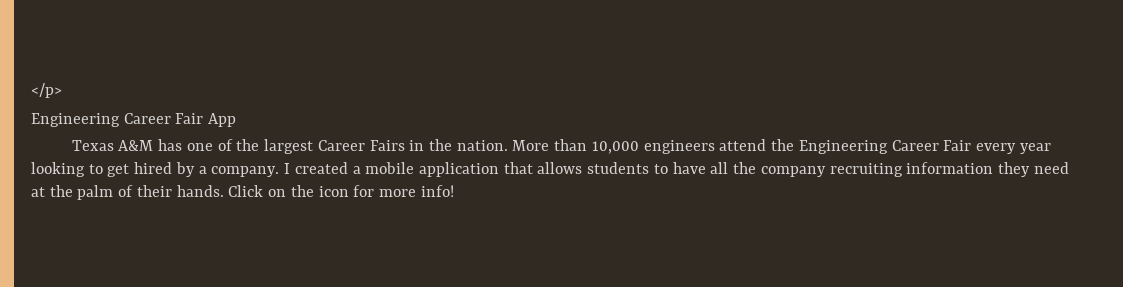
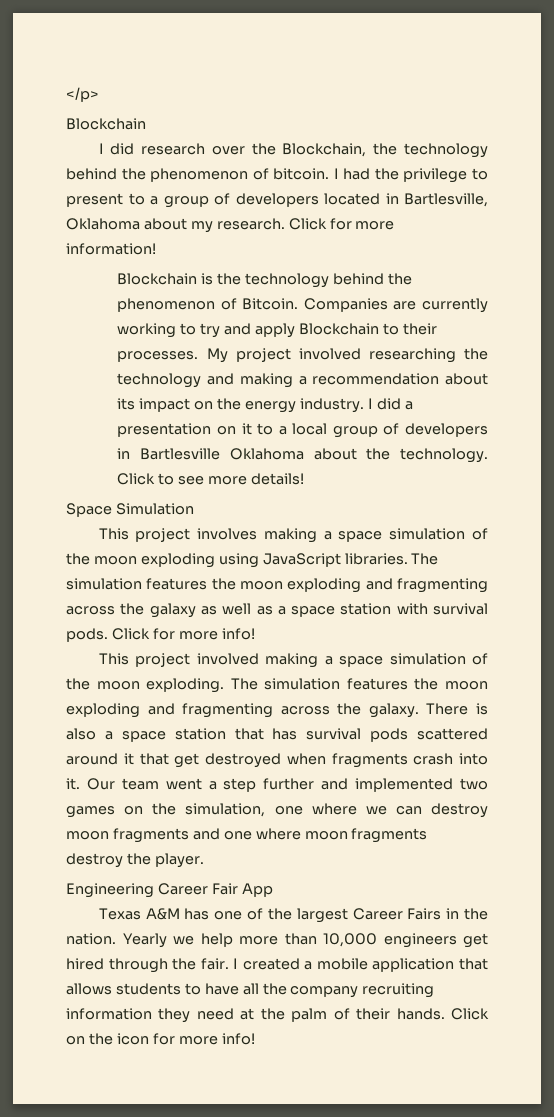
  </p>
+ Blockchain
+ I did research over the Blockchain, the technology behind the phenomenon of bitcoin. I had the privilege to present to a group of developers located in Bartlesville, Oklahoma about my research. Click for more information!
+ Blockchain is the technology behind the phenomenon of Bitcoin. Companies are currently working to try and apply Blockchain to their processes. My project involved researching the technology and making a recommendation about its impact on the energy industry. I did a presentation on it to a local group of developers in Bartlesville Oklahoma about the technology. Click to see more details!
+ Space Simulation
+ This project involves making a space simulation of the moon exploding using JavaScript libraries. The simulation features the moon exploding and fragmenting across the galaxy as well as a space station with survival pods. Click for more info!
+ This project involved making a space simulation of the moon exploding. The simulation features the moon exploding and fragmenting across the galaxy. There is also a space station that has survival pods scattered around it that get destroyed when fragments crash into it. Our team went a step further and implemented two games on the simulation, one where we can destroy moon fragments and one where moon fragments destroy the player.
- More than 10,000 engineers attend the Engineering Career Fair every year looking to get hired by a company.
+ Yearly we help more than 10,000 engineers get hired through the fair.

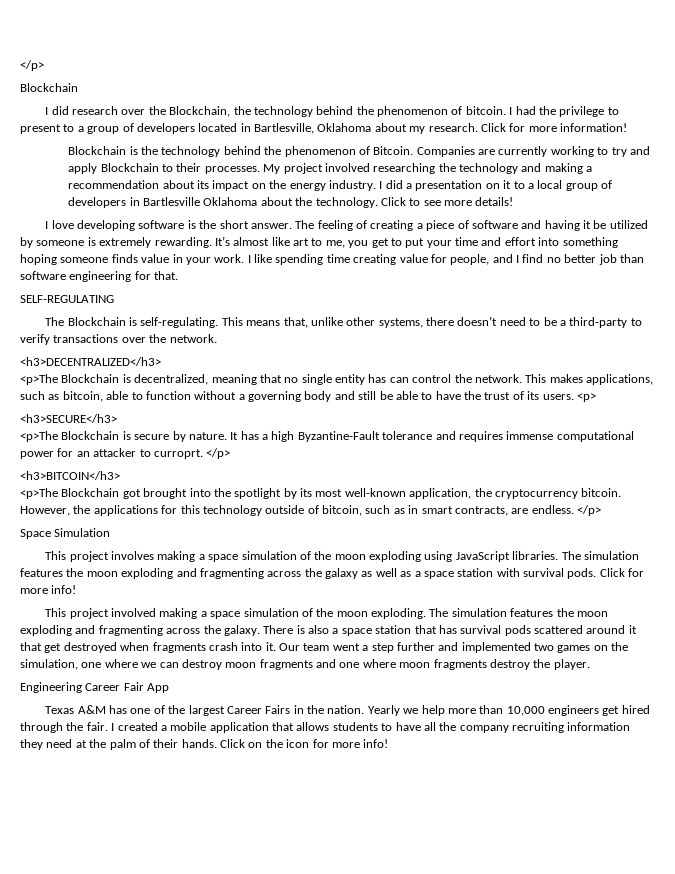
+ I love developing software is the short answer. The feeling of creating a piece of software and having it be utilized by someone is extremely rewarding. It’s almost like art to me, you get to put your time and effort into something hoping someone finds value in your work. I like spending time creating value for people, and I find no better job than software engineering for that.
+ SELF-REGULATING
+ The Blockchain is self-regulating. This means that, unlike other systems, there doesn’t need to be a third-party to verify transactions over the network.
+ <h3>DECENTRALIZED</h3>
+ <p>The Blockchain is decentralized, meaning that no single entity has can control the network. This makes applications, such as bitcoin, able to function without a governing body and still be able to have the trust of its users. <p>
+ <h3>SECURE</h3>
+ <p>The Blockchain is secure by nature. It has a high Byzantine-Fault tolerance and requires immense computational power for an attacker to curroprt. </p>
+ <h3>BITCOIN</h3>
+ <p>The Blockchain got brought into the spotlight by its most well-known application, the cryptocurrency bitcoin. However, the applications for this technology outside of bitcoin, such as in smart contracts, are endless. </p>

